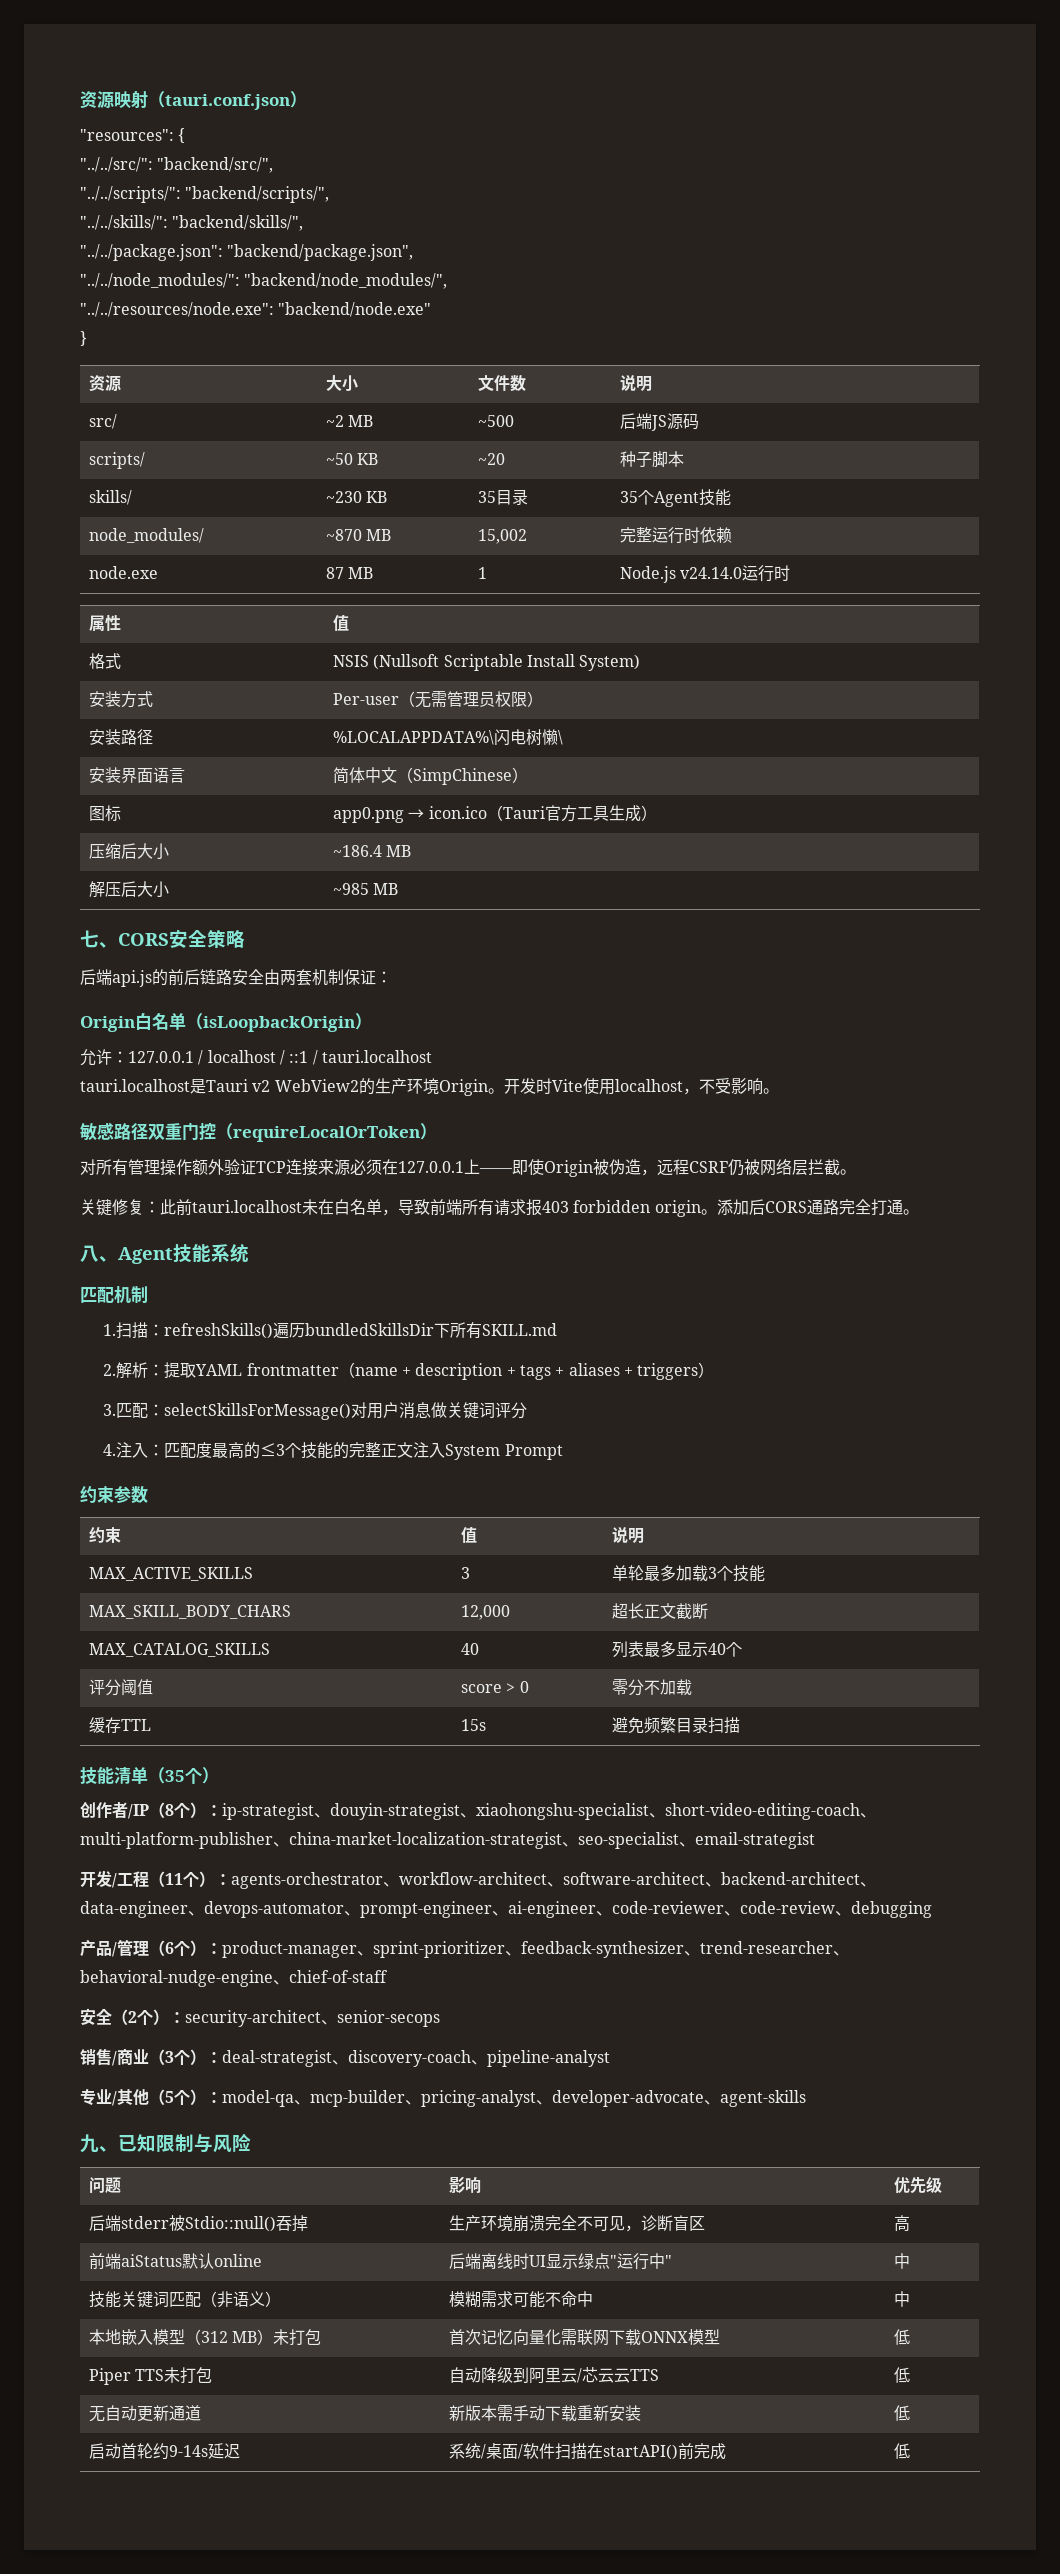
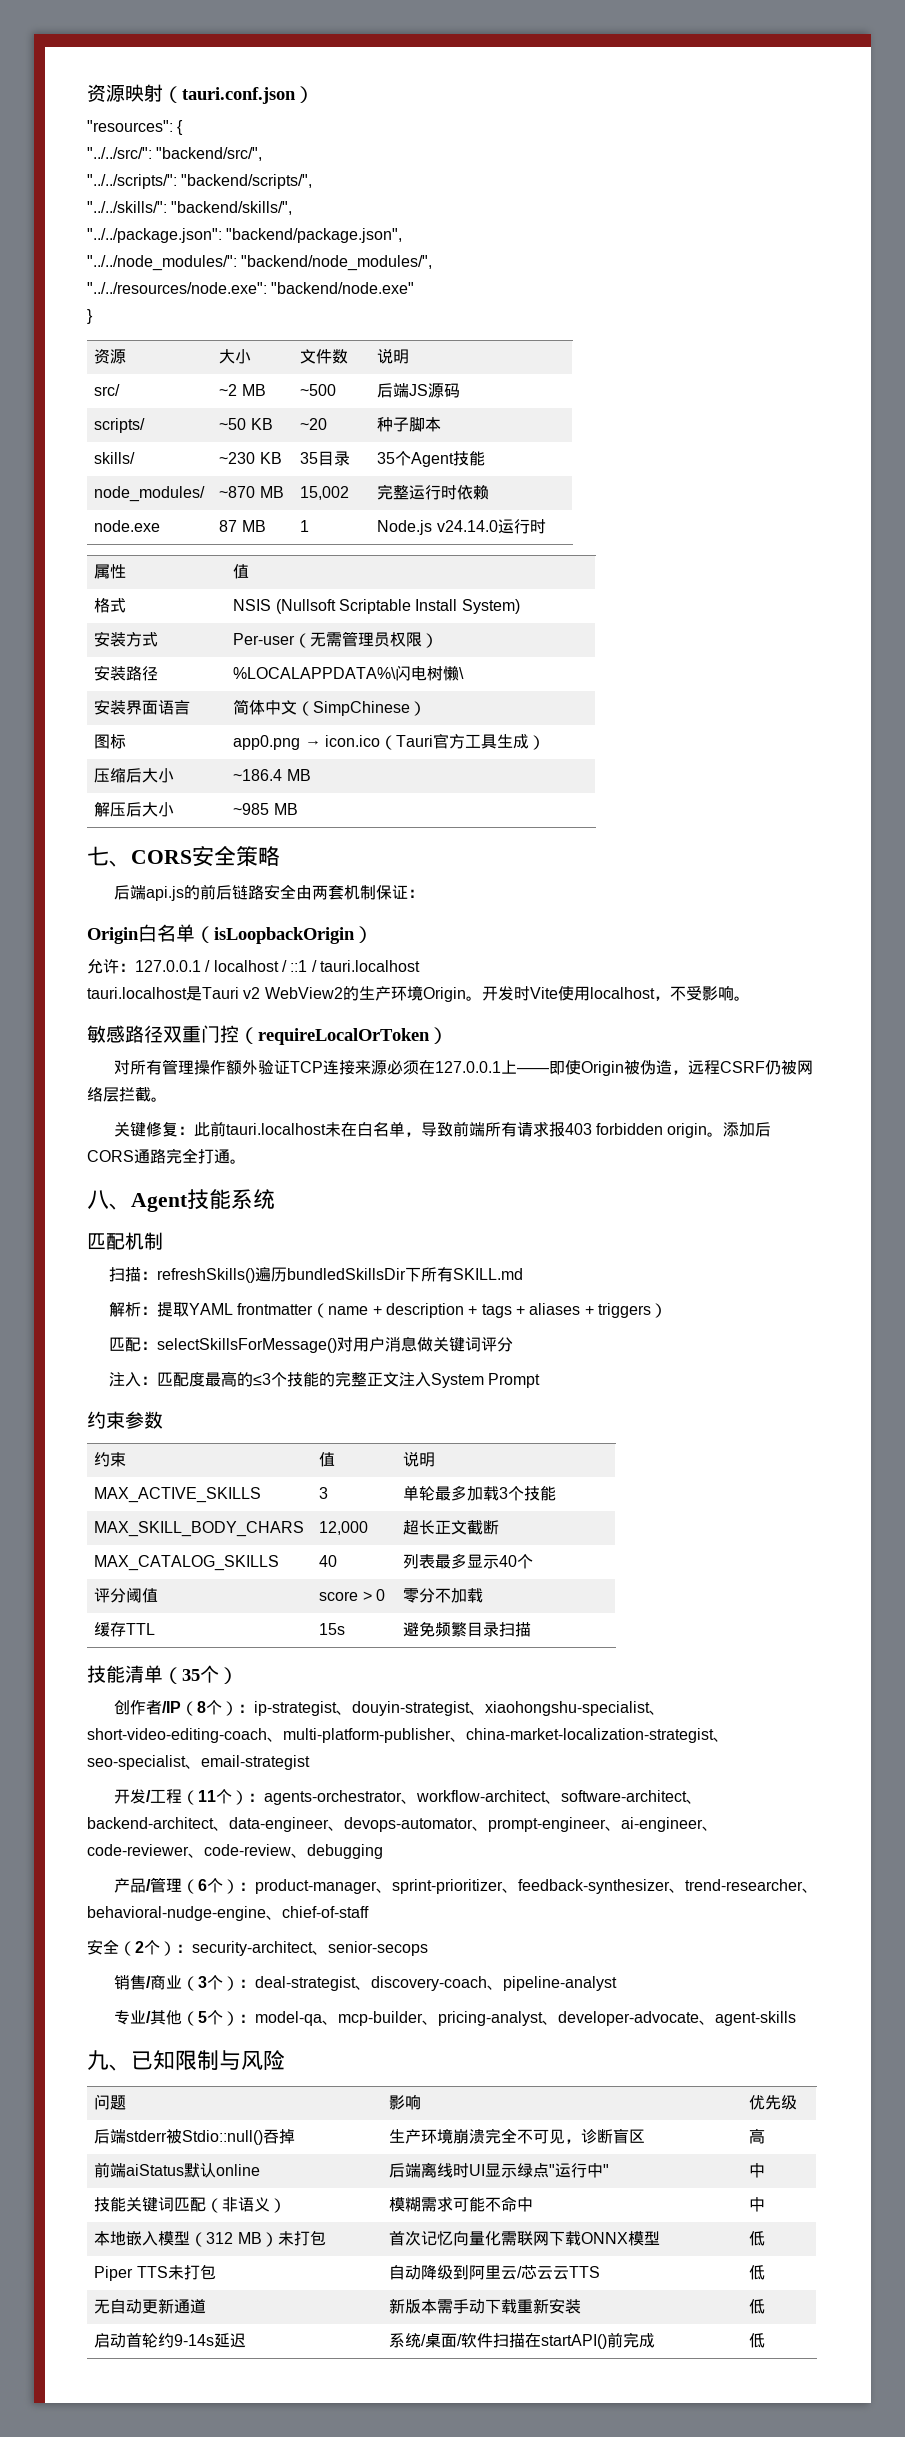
- 1.扫描：refreshSkills()遍历bundledSkillsDir下所有SKILL.md
+ 扫描：refreshSkills()遍历bundledSkillsDir下所有SKILL.md
- 2.解析：提取YAML frontmatter（name + description + tags + aliases + triggers）
+ 解析：提取YAML frontmatter（name + description + tags + aliases + triggers）
- 3.匹配：selectSkillsForMessage()对用户消息做关键词评分
+ 匹配：selectSkillsForMessage()对用户消息做关键词评分
- 4.注入：匹配度最高的≤3个技能的完整正文注入System Prompt
+ 注入：匹配度最高的≤3个技能的完整正文注入System Prompt

